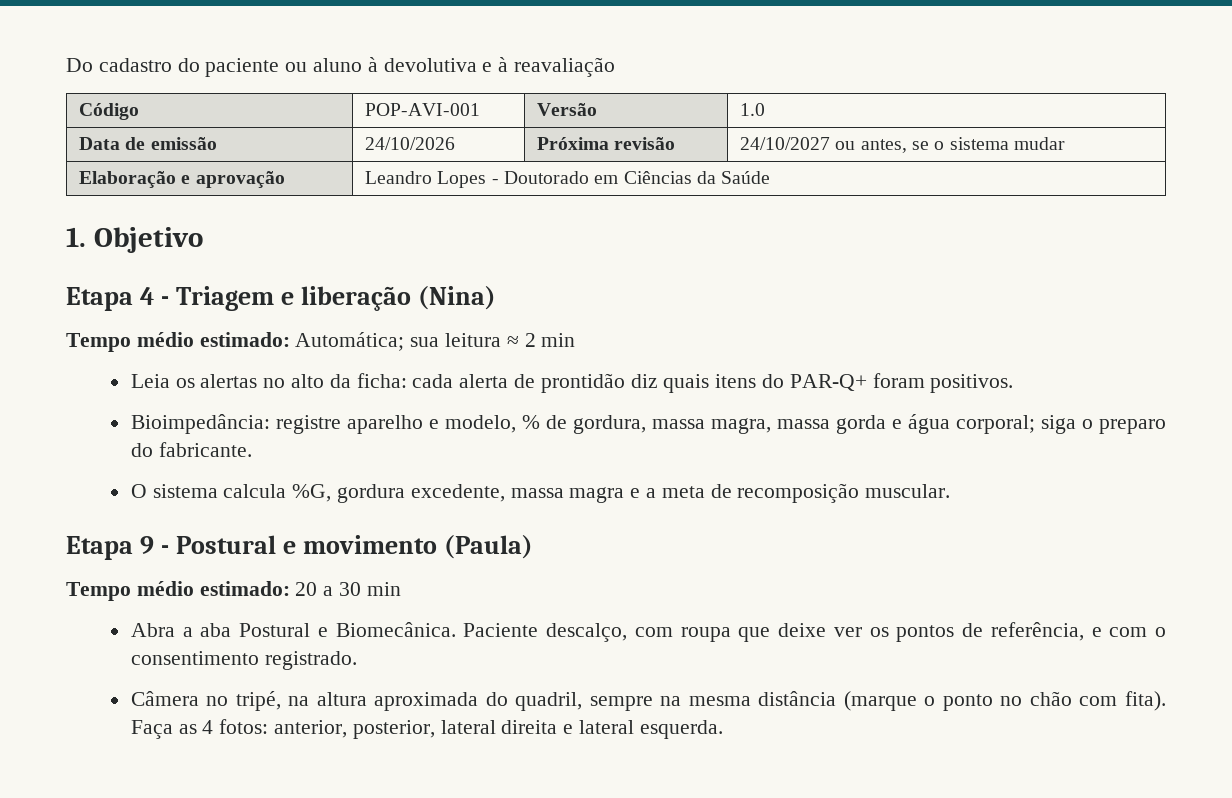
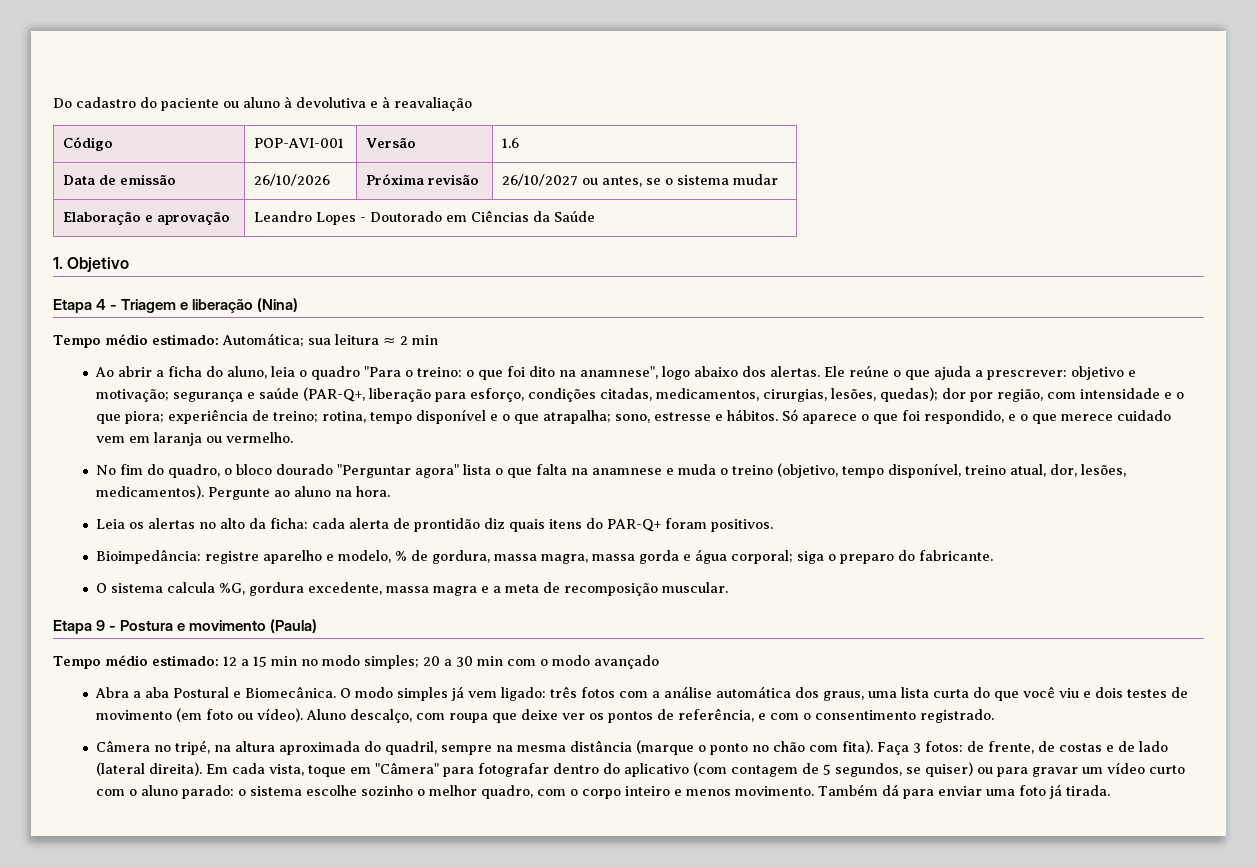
- Código | POP-AVI-001 | Versão | 1.0
+ Código | POP-AVI-001 | Versão | 1.6
- Data de emissão | 24/10/2026 | Próxima revisão | 24/10/2027 ou antes, se o sistema mudar
+ Data de emissão | 26/10/2026 | Próxima revisão | 26/10/2027 ou antes, se o sistema mudar
+ Ao abrir a ficha do aluno, leia o quadro "Para o treino: o que foi dito na anamnese", logo abaixo dos alertas. Ele reúne o que ajuda a prescrever: objetivo e motivação; segurança e saúde (PAR-Q+, liberação para esforço, condições citadas, medicamentos, cirurgias, lesões, quedas); dor por região, com intensidade e o que piora; experiência de treino; rotina, tempo disponível e o que atrapalha; sono, estresse e hábitos. Só aparece o que foi respondido, e o que merece cuidado vem em laranja ou vermelho.
+ No fim do quadro, o bloco dourado "Perguntar agora" lista o que falta na anamnese e muda o treino (objetivo, tempo disponível, treino atual, dor, lesões, medicamentos). Pergunte ao aluno na hora.
- Etapa 9 - Postural e movimento (Paula)
+ Etapa 9 - Postura e movimento (Paula)
- Tempo médio estimado: 20 a 30 min
+ Tempo médio estimado: 12 a 15 min no modo simples; 20 a 30 min com o modo avançado
- Paciente descalço, com roupa que deixe ver os pontos de referência, e com o consentimento registrado.
+ O modo simples já vem ligado: três fotos com a análise automática dos graus, uma lista curta do que você viu e dois testes de movimento (em foto ou vídeo). Aluno descalço, com roupa que deixe ver os pontos de referência, e com o consentimento registrado.
- Faça as 4 fotos: anterior, posterior, lateral direita e lateral esquerda.
+ Faça 3 fotos: de frente, de costas e de lado (lateral direita). Em cada vista, toque em "Câmera" para fotografar dentro do aplicativo (com contagem de 5 segundos, se quiser) ou para gravar um vídeo curto com o aluno parado: o sistema escolhe sozinho o melhor quadro, com o corpo inteiro e menos movimento. Também dá para enviar uma foto já tirada.

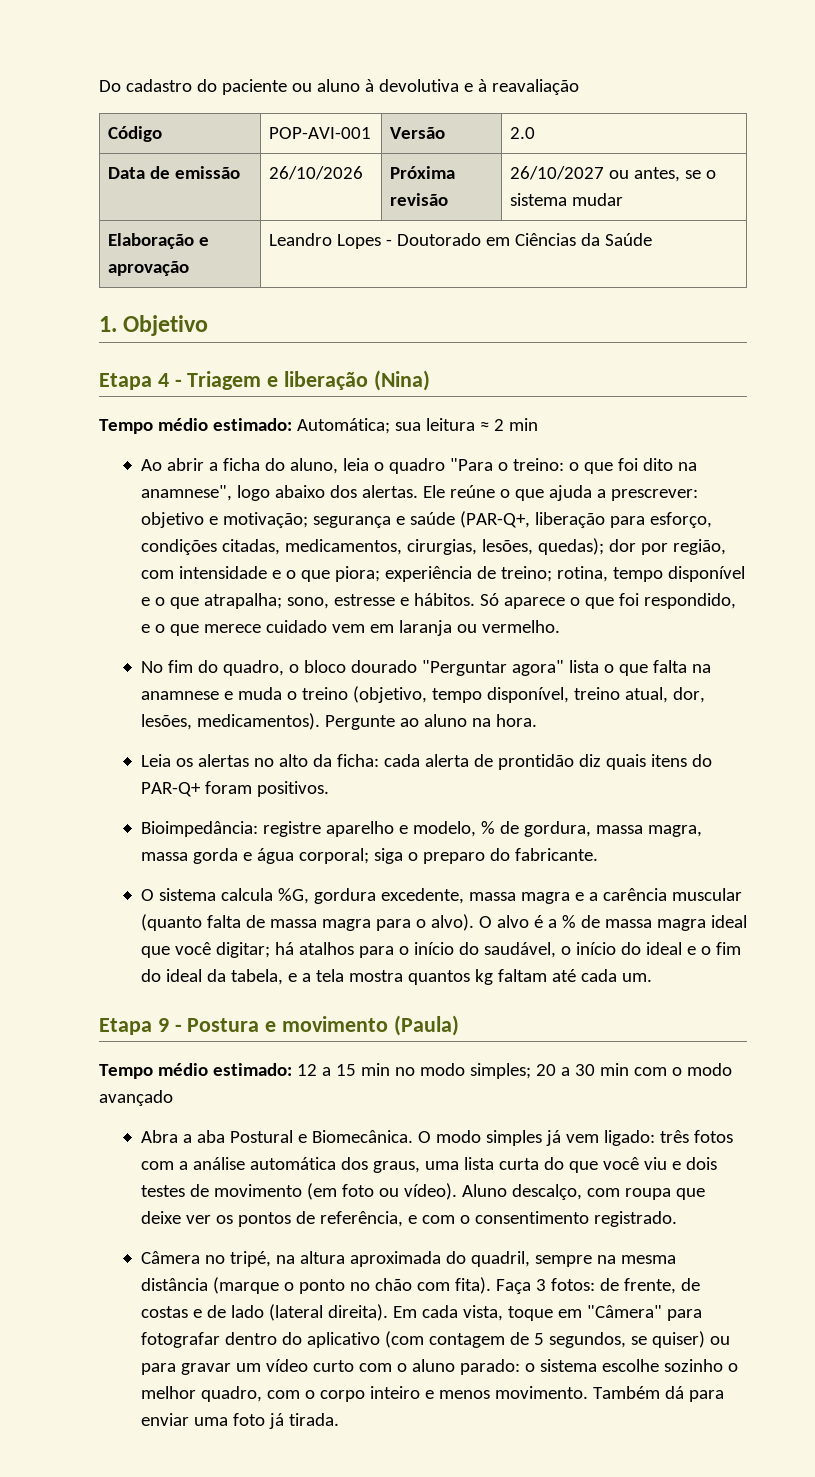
- Código | POP-AVI-001 | Versão | 1.6
+ Código | POP-AVI-001 | Versão | 2.0
- O sistema calcula %G, gordura excedente, massa magra e a meta de recomposição muscular.
+ O sistema calcula %G, gordura excedente, massa magra e a carência muscular (quanto falta de massa magra para o alvo). O alvo é a % de massa magra ideal que você digitar; há atalhos para o início do saudável, o início do ideal e o fim do ideal da tabela, e a tela mostra quantos kg faltam até cada um.

